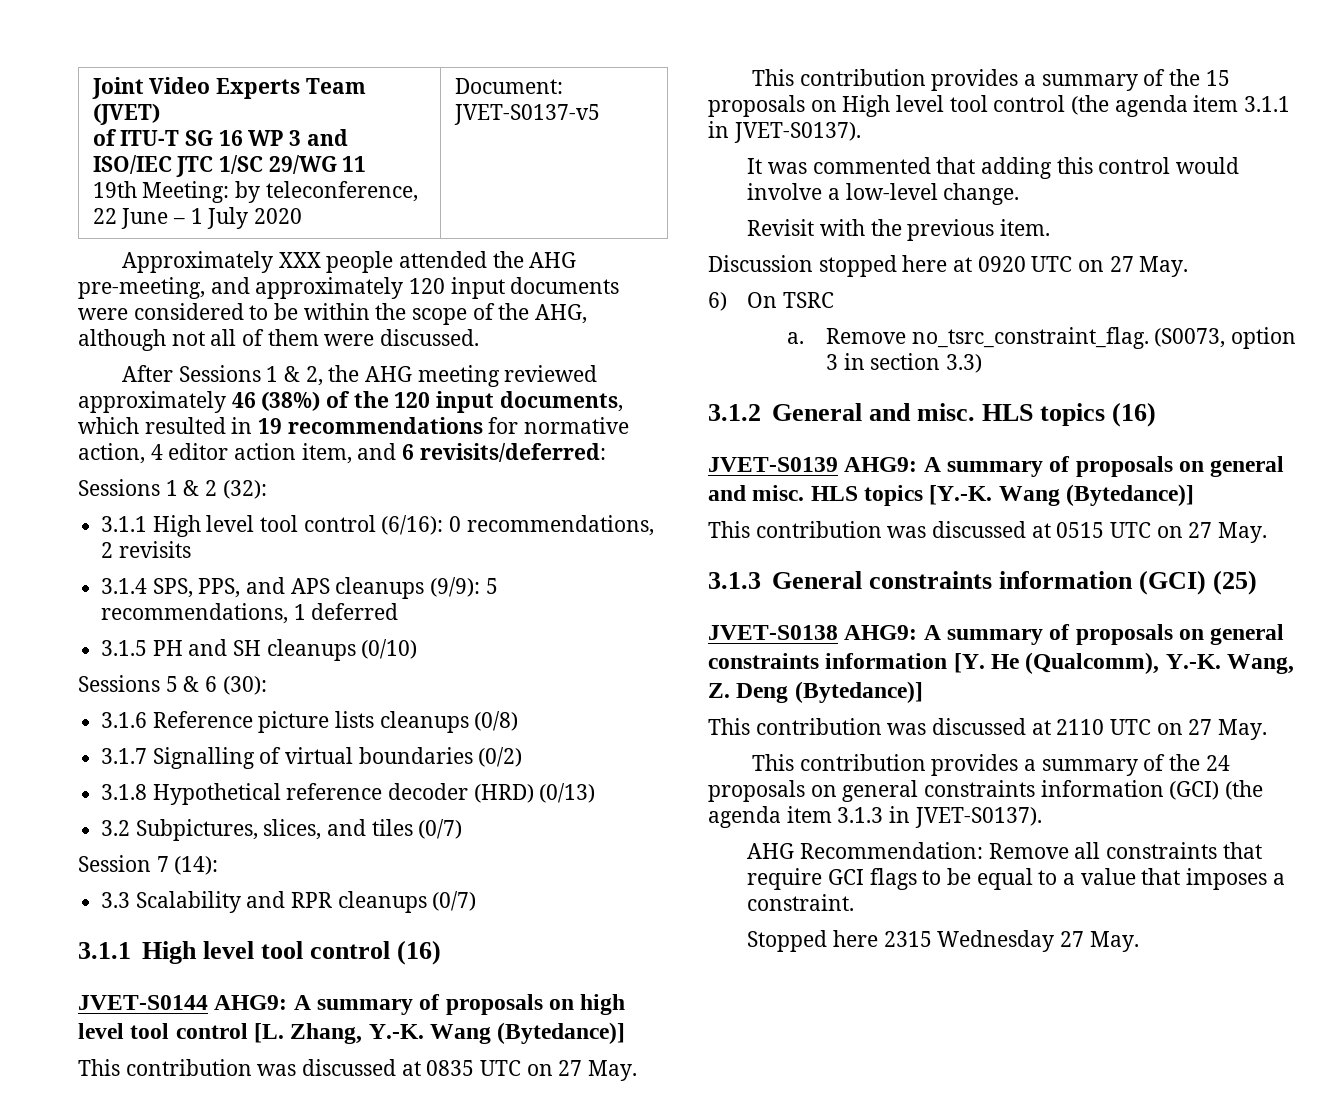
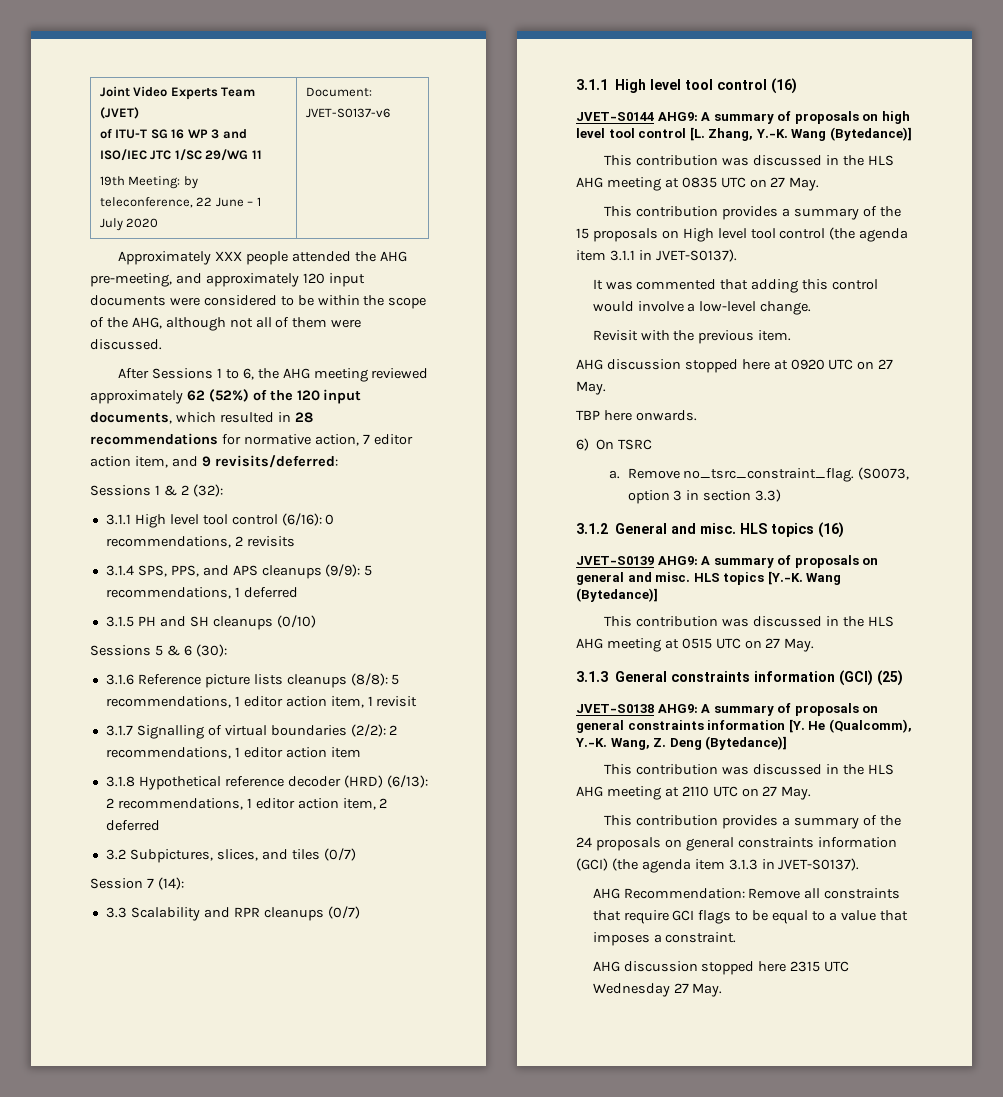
  Joint Video Experts Team (JVET)
  of ITU-T SG 16 WP 3 and ISO/IEC JTC 1/SC 29/WG 11
- 19th Meeting: by teleconference, 22 June – 1 July 2020 | Document: JVET-S0137-v5
+ 19th Meeting: by teleconference, 22 June – 1 July 2020 | Document: JVET-S0137-v6
- After Sessions 1 & 2, the AHG meeting reviewed approximately 46 (38%) of the 120 input documents, which resulted in 19 recommendations for normative action, 4 editor action item, and 6 revisits/deferred:
+ After Sessions 1 to 6, the AHG meeting reviewed approximately 62 (52%) of the 120 input documents, which resulted in 28 recommendations for normative action, 7 editor action item, and 9 revisits/deferred:
- 3.1.6 Reference picture lists cleanups (0/8)
+ 3.1.6 Reference picture lists cleanups (8/8): 5 recommendations, 1 editor action item, 1 revisit
- 3.1.7 Signalling of virtual boundaries (0/2)
+ 3.1.7 Signalling of virtual boundaries (2/2): 2 recommendations, 1 editor action item
- 3.1.8 Hypothetical reference decoder (HRD) (0/13)
+ 3.1.8 Hypothetical reference decoder (HRD) (6/13): 2 recommendations, 1 editor action item, 2 deferred
- This contribution was discussed at 0835 UTC on 27 May.
+ This contribution was discussed in the HLS AHG meeting at 0835 UTC on 27 May.
- Discussion stopped here at 0920 UTC on 27 May.
+ AHG discussion stopped here at 0920 UTC on 27 May.
+ TBP here onwards.
- This contribution was discussed at 0515 UTC on 27 May.
+ This contribution was discussed in the HLS AHG meeting at 0515 UTC on 27 May.
- This contribution was discussed at 2110 UTC on 27 May.
+ This contribution was discussed in the HLS AHG meeting at 2110 UTC on 27 May.
- Stopped here 2315 Wednesday 27 May.
+ AHG discussion stopped here 2315 UTC Wednesday 27 May.

